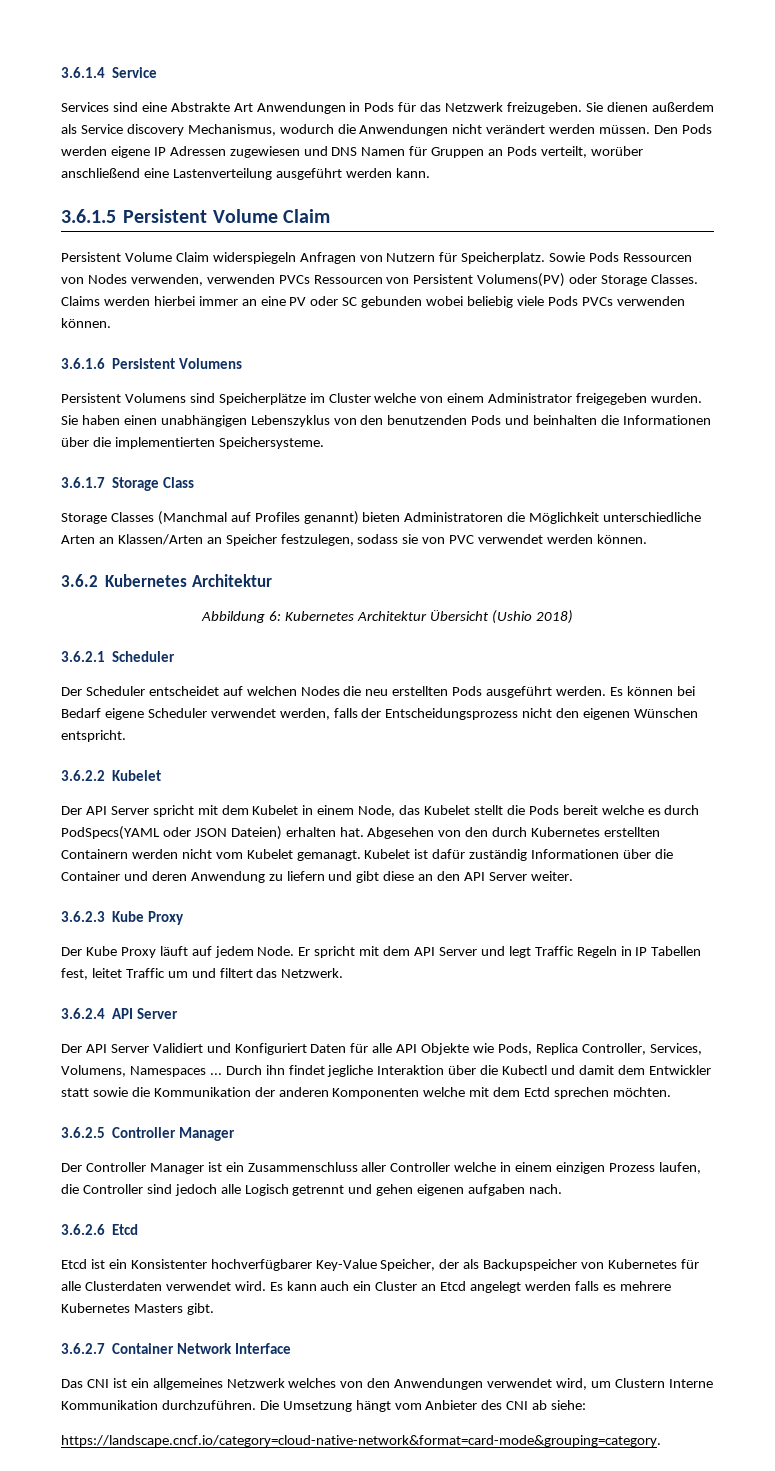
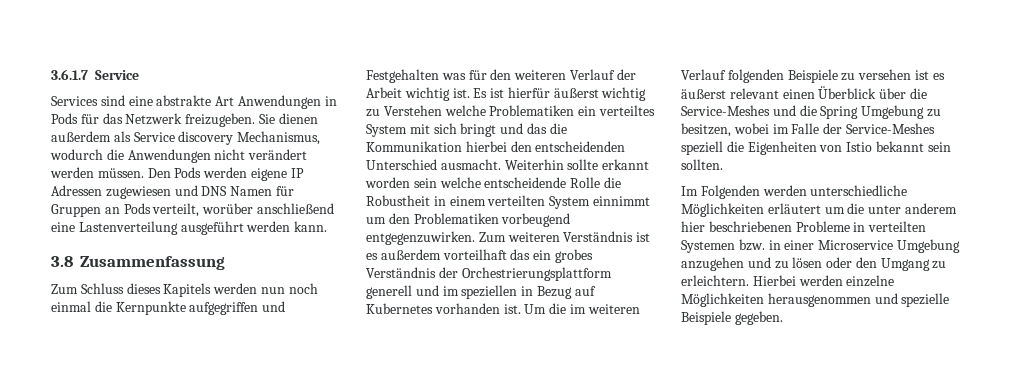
- 3.6.1.4 Service
+ 3.6.1.7 Service
- Services sind eine Abstrakte Art Anwendungen in Pods für das Netzwerk freizugeben.
+ Services sind eine abstrakte Art Anwendungen in Pods für das Netzwerk freizugeben.
- 3.6.1.5 Persistent Volume Claim
- Persistent Volume Claim widerspiegeln Anfragen von Nutzern für Speicherplatz. Sowie Pods Ressourcen von Nodes verwenden, verwenden PVCs Ressourcen von Persistent Volumens(PV) oder Storage Classes. Claims werden hierbei immer an eine PV oder SC gebunden wobei beliebig viele Pods PVCs verwenden können.
- 3.6.1.6 Persistent Volumens
- Persistent Volumens sind Speicherplätze im Cluster welche von einem Administrator freigegeben wurden. Sie haben einen unabhängigen Lebenszyklus von den benutzenden Pods und beinhalten die Informationen über die implementierten Speichersysteme.
- 3.6.1.7 Storage Class
- Storage Classes (Manchmal auf Profiles genannt) bieten Administratoren die Möglichkeit unterschiedliche Arten an Klassen/Arten an Speicher festzulegen, sodass sie von PVC verwendet werden können.
- 3.6.2 Kubernetes Architektur
- Abbildung 6: Kubernetes Architektur Übersicht (Ushio 2018)
- 3.6.2.1 Scheduler
- Der Scheduler entscheidet auf welchen Nodes die neu erstellten Pods ausgeführt werden. Es können bei Bedarf eigene Scheduler verwendet werden, falls der Entscheidungsprozess nicht den eigenen Wünschen entspricht.
- 3.6.2.2 Kubelet
- Der API Server spricht mit dem Kubelet in einem Node, das Kubelet stellt die Pods bereit welche es durch PodSpecs(YAML oder JSON Dateien) erhalten hat. Abgesehen von den durch Kubernetes erstellten Containern werden nicht vom Kubelet gemanagt. Kubelet ist dafür zuständig Informationen über die Container und deren Anwendung zu liefern und gibt diese an den API Server weiter.
- 3.6.2.3 Kube Proxy
- Der Kube Proxy läuft auf jedem Node. Er spricht mit dem API Server und legt Traffic Regeln in IP Tabellen fest, leitet Traffic um und filtert das Netzwerk.
- 3.6.2.4 API Server
- Der API Server Validiert und Konfiguriert Daten für alle API Objekte wie Pods, Replica Controller, Services, Volumens, Namespaces ... Durch ihn findet jegliche Interaktion über die Kubectl und damit dem Entwickler statt sowie die Kommunikation der anderen Komponenten welche mit dem Ectd sprechen möchten.
- 3.6.2.5 Controller Manager
- Der Controller Manager ist ein Zusammenschluss aller Controller welche in einem einzigen Prozess laufen, die Controller sind jedoch alle Logisch getrennt und gehen eigenen aufgaben nach.
- 3.6.2.6 Etcd
- Etcd ist ein Konsistenter hochverfügbarer Key-Value Speicher, der als Backupspeicher von Kubernetes für alle Clusterdaten verwendet wird. Es kann auch ein Cluster an Etcd angelegt werden falls es mehrere Kubernetes Masters gibt.
- 3.6.2.7 Container Network Interface
- Das CNI ist ein allgemeines Netzwerk welches von den Anwendungen verwendet wird, um Clustern Interne Kommunikation durchzuführen. Die Umsetzung hängt vom Anbieter des CNI ab siehe:
- https://landscape.cncf.io/category=cloud-native-network&format=card-mode&grouping=category.
+ 3.8 Zusammenfassung
+ Zum Schluss dieses Kapitels werden nun noch einmal die Kernpunkte aufgegriffen und Festgehalten was für den weiteren Verlauf der Arbeit wichtig ist. Es ist hierfür äußerst wichtig zu Verstehen welche Problematiken ein verteiltes System mit sich bringt und das die Kommunikation hierbei den entscheidenden Unterschied ausmacht. Weiterhin sollte erkannt worden sein welche entscheidende Rolle die Robustheit in einem verteilten System einnimmt um den Problematiken vorbeugend entgegenzuwirken. Zum weiteren Verständnis ist es außerdem vorteilhaft das ein grobes Verständnis der Orchestrierungsplattform generell und im speziellen in Bezug auf Kubernetes vorhanden ist. Um die im weiteren Verlauf folgenden Beispiele zu versehen ist es äußerst relevant einen Überblick über die Service-Meshes und die Spring Umgebung zu besitzen, wobei im Falle der Service-Meshes speziell die Eigenheiten von Istio bekannt sein sollten.
+ Im Folgenden werden unterschiedliche Möglichkeiten erläutert um die unter anderem hier beschriebenen Probleme in verteilten Systemen bzw. in einer Microservice Umgebung anzugehen und zu lösen oder den Umgang zu erleichtern. Hierbei werden einzelne Möglichkeiten herausgenommen und spezielle Beispiele gegeben.

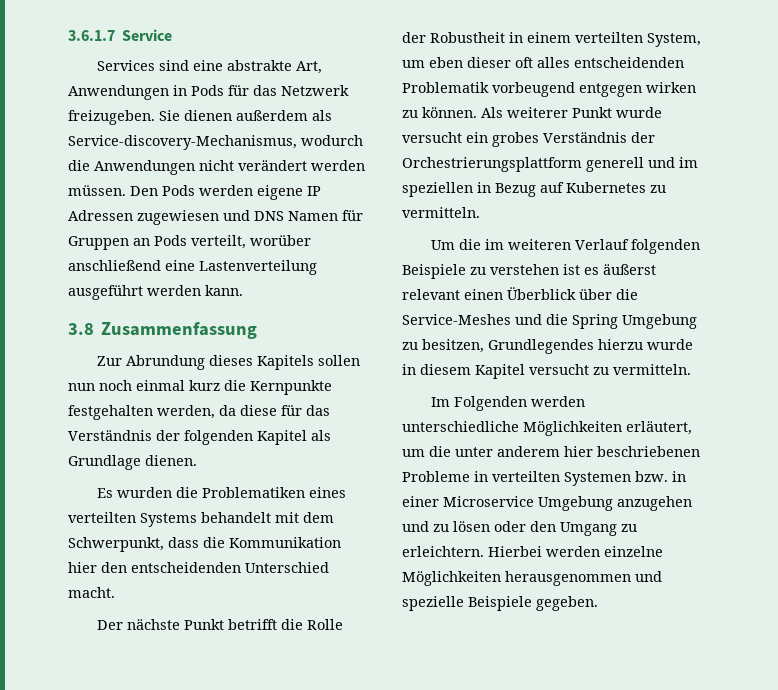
- Services sind eine abstrakte Art Anwendungen in Pods für das Netzwerk freizugeben.
+ Services sind eine abstrakte Art, Anwendungen in Pods für das Netzwerk freizugeben.
- Sie dienen außerdem als Service discovery Mechanismus, wodurch die Anwendungen nicht verändert werden müssen.
+ Sie dienen außerdem als Service-discovery-Mechanismus, wodurch die Anwendungen nicht verändert werden müssen.
- Zum Schluss dieses Kapitels werden nun noch einmal die Kernpunkte aufgegriffen und Festgehalten was für den weiteren Verlauf der Arbeit wichtig ist. Es ist hierfür äußerst wichtig zu Verstehen welche Problematiken ein verteiltes System mit sich bringt und das die Kommunikation hierbei den entscheidenden Unterschied ausmacht. Weiterhin sollte erkannt worden sein welche entscheidende Rolle die Robustheit in einem verteilten System einnimmt um den Problematiken vorbeugend entgegenzuwirken. Zum weiteren Verständnis ist es außerdem vorteilhaft das ein grobes Verständnis der Orchestrierungsplattform generell und im speziellen in Bezug auf Kubernetes vorhanden ist. Um die im weiteren Verlauf folgenden Beispiele zu versehen ist es äußerst relevant einen Überblick über die Service-Meshes und die Spring Umgebung zu besitzen, wobei im Falle der Service-Meshes speziell die Eigenheiten von Istio bekannt sein sollten.
+ Zur Abrundung dieses Kapitels sollen nun noch einmal kurz die Kernpunkte festgehalten werden, da diese für das Verständnis der folgenden Kapitel als Grundlage dienen.
+ Es wurden die Problematiken eines verteilten Systems behandelt mit dem Schwerpunkt, dass die Kommunikation hier den entscheidenden Unterschied macht.
+ Der nächste Punkt betrifft die Rolle der Robustheit in einem verteilten System, um eben dieser oft alles entscheidenden Problematik vorbeugend entgegen wirken zu können. Als weiterer Punkt wurde versucht ein grobes Verständnis der Orchestrierungsplattform generell und im speziellen in Bezug auf Kubernetes zu vermitteln.
+ Um die im weiteren Verlauf folgenden Beispiele zu verstehen ist es äußerst relevant einen Überblick über die Service-Meshes und die Spring Umgebung zu besitzen, Grundlegendes hierzu wurde in diesem Kapitel versucht zu vermitteln.
- Im Folgenden werden unterschiedliche Möglichkeiten erläutert um die unter anderem hier beschriebenen Probleme in verteilten Systemen bzw. in einer Microservice Umgebung anzugehen und zu lösen oder den Umgang zu erleichtern.
+ Im Folgenden werden unterschiedliche Möglichkeiten erläutert, um die unter anderem hier beschriebenen Probleme in verteilten Systemen bzw. in einer Microservice Umgebung anzugehen und zu lösen oder den Umgang zu erleichtern.

